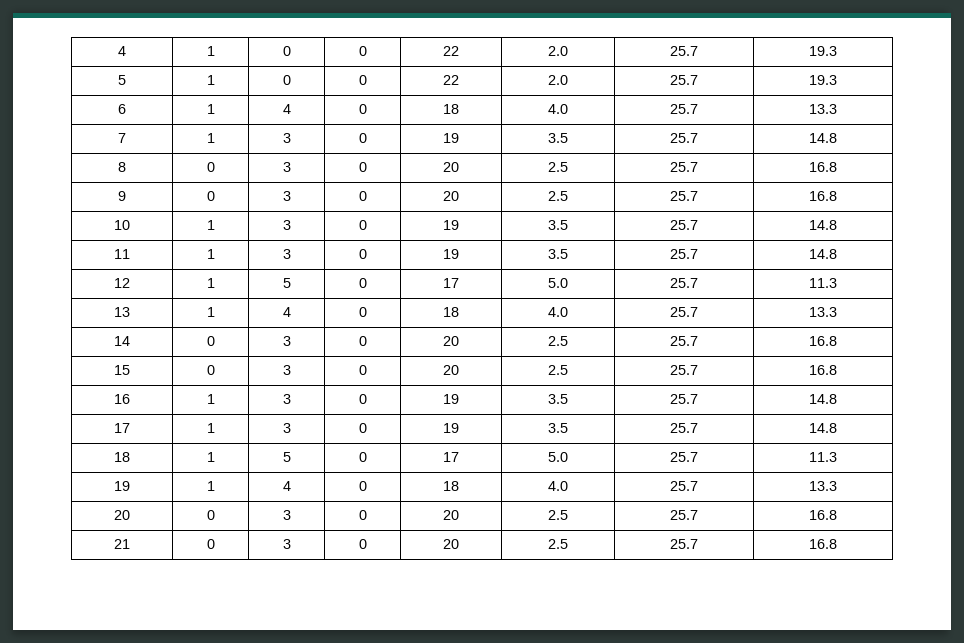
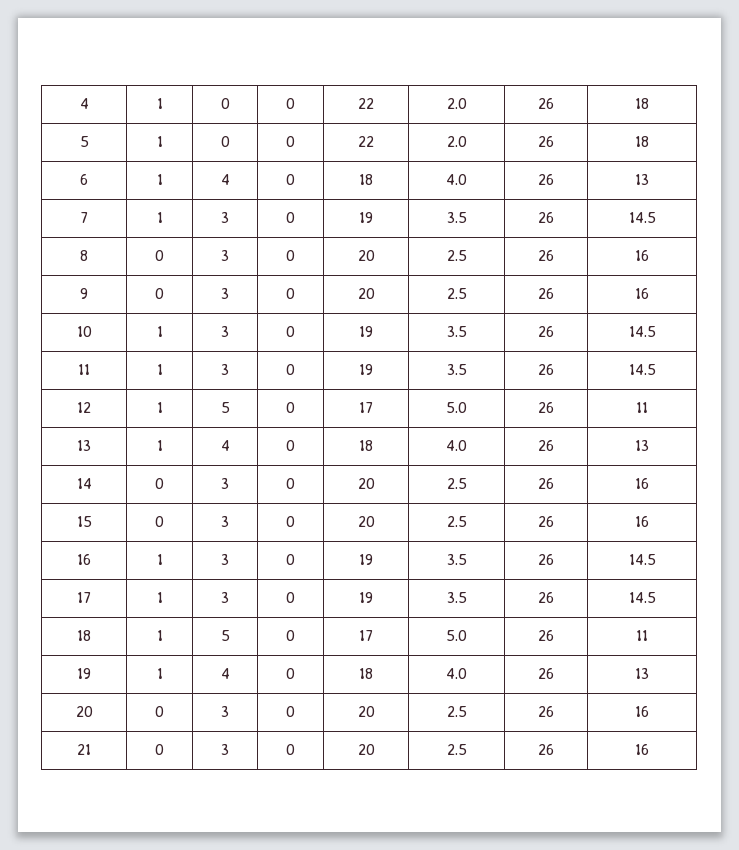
- 4 | 1 | 0 | 0 | 22 | 2.0 | 25.7 | 19.3
+ 4 | 1 | 0 | 0 | 22 | 2.0 | 26 | 18
- 5 | 1 | 0 | 0 | 22 | 2.0 | 25.7 | 19.3
+ 5 | 1 | 0 | 0 | 22 | 2.0 | 26 | 18
- 6 | 1 | 4 | 0 | 18 | 4.0 | 25.7 | 13.3
+ 6 | 1 | 4 | 0 | 18 | 4.0 | 26 | 13
- 7 | 1 | 3 | 0 | 19 | 3.5 | 25.7 | 14.8
+ 7 | 1 | 3 | 0 | 19 | 3.5 | 26 | 14.5
- 8 | 0 | 3 | 0 | 20 | 2.5 | 25.7 | 16.8
+ 8 | 0 | 3 | 0 | 20 | 2.5 | 26 | 16
- 9 | 0 | 3 | 0 | 20 | 2.5 | 25.7 | 16.8
+ 9 | 0 | 3 | 0 | 20 | 2.5 | 26 | 16
- 10 | 1 | 3 | 0 | 19 | 3.5 | 25.7 | 14.8
+ 10 | 1 | 3 | 0 | 19 | 3.5 | 26 | 14.5
- 11 | 1 | 3 | 0 | 19 | 3.5 | 25.7 | 14.8
+ 11 | 1 | 3 | 0 | 19 | 3.5 | 26 | 14.5
- 12 | 1 | 5 | 0 | 17 | 5.0 | 25.7 | 11.3
+ 12 | 1 | 5 | 0 | 17 | 5.0 | 26 | 11
- 13 | 1 | 4 | 0 | 18 | 4.0 | 25.7 | 13.3
+ 13 | 1 | 4 | 0 | 18 | 4.0 | 26 | 13
- 14 | 0 | 3 | 0 | 20 | 2.5 | 25.7 | 16.8
+ 14 | 0 | 3 | 0 | 20 | 2.5 | 26 | 16
- 15 | 0 | 3 | 0 | 20 | 2.5 | 25.7 | 16.8
+ 15 | 0 | 3 | 0 | 20 | 2.5 | 26 | 16
- 16 | 1 | 3 | 0 | 19 | 3.5 | 25.7 | 14.8
+ 16 | 1 | 3 | 0 | 19 | 3.5 | 26 | 14.5
- 17 | 1 | 3 | 0 | 19 | 3.5 | 25.7 | 14.8
+ 17 | 1 | 3 | 0 | 19 | 3.5 | 26 | 14.5
- 18 | 1 | 5 | 0 | 17 | 5.0 | 25.7 | 11.3
+ 18 | 1 | 5 | 0 | 17 | 5.0 | 26 | 11
- 19 | 1 | 4 | 0 | 18 | 4.0 | 25.7 | 13.3
+ 19 | 1 | 4 | 0 | 18 | 4.0 | 26 | 13
- 20 | 0 | 3 | 0 | 20 | 2.5 | 25.7 | 16.8
+ 20 | 0 | 3 | 0 | 20 | 2.5 | 26 | 16
- 21 | 0 | 3 | 0 | 20 | 2.5 | 25.7 | 16.8
+ 21 | 0 | 3 | 0 | 20 | 2.5 | 26 | 16

